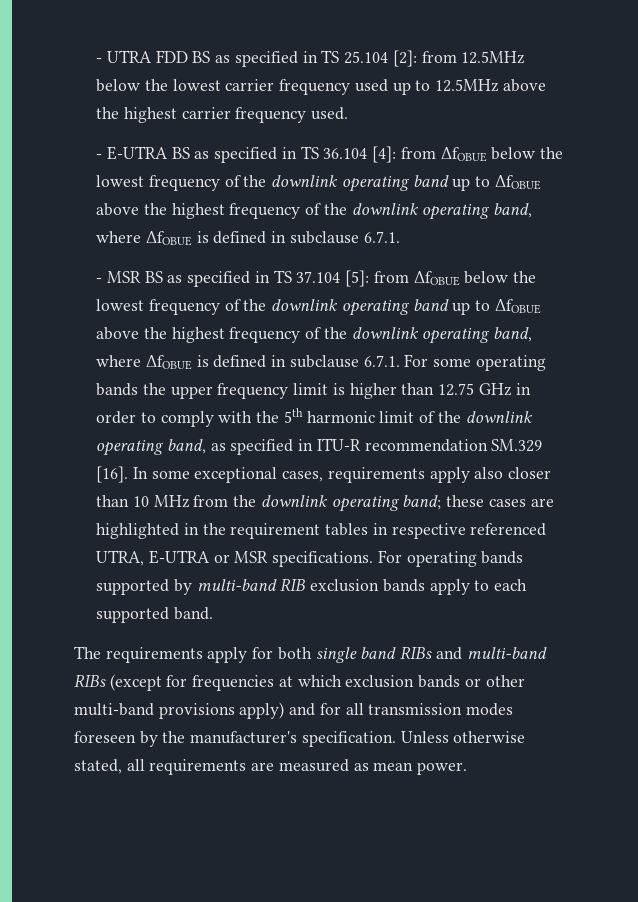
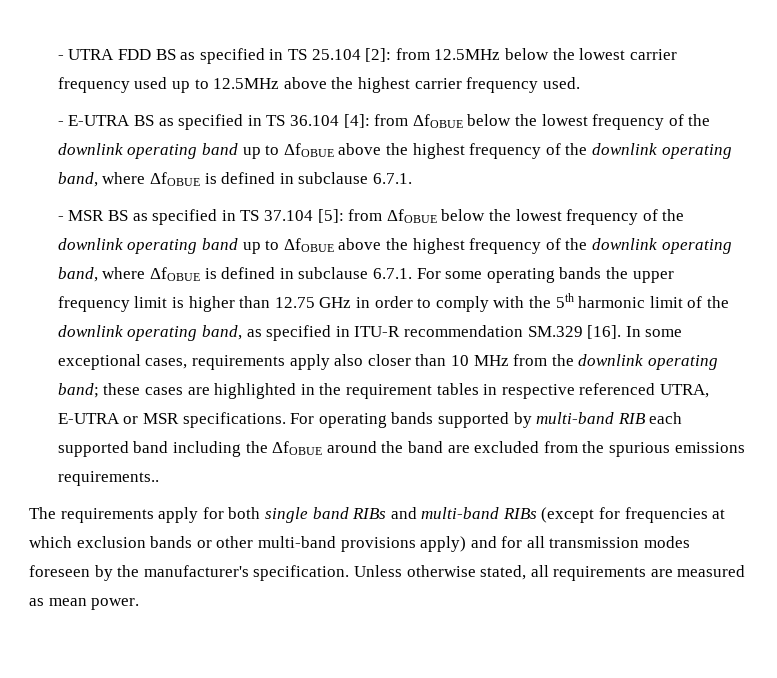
- For operating bands supported by multi-band RIB exclusion bands apply to each supported band.
+ For operating bands supported by multi-band RIB each supported band including the ΔfOBUE around the band are excluded from the spurious emissions requirements..

